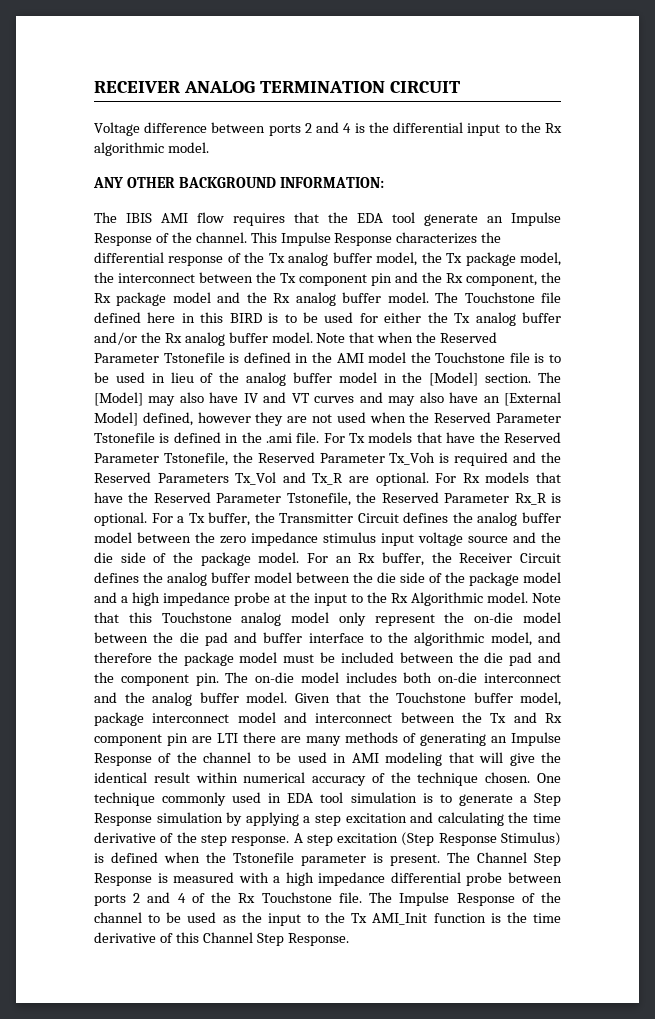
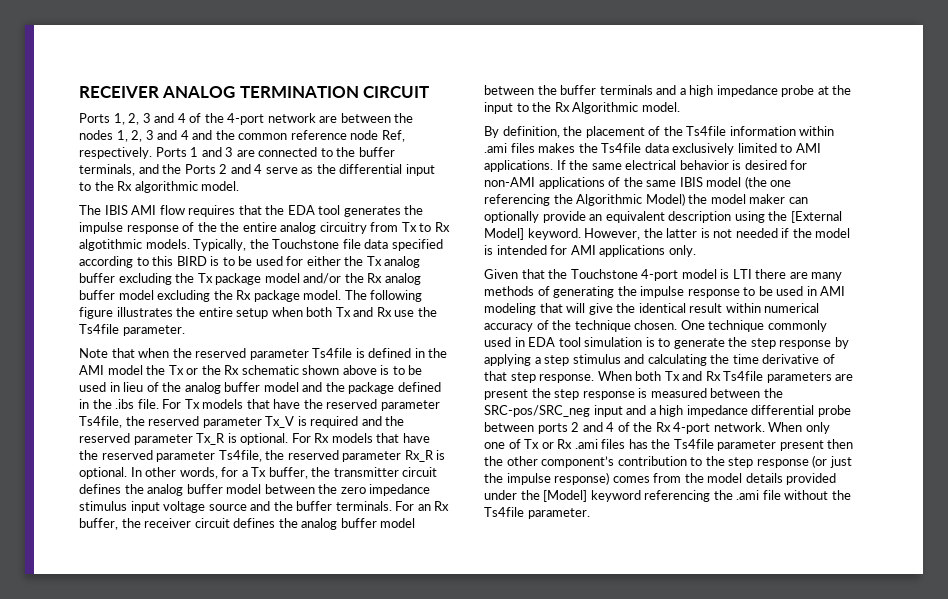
- Voltage difference between ports 2 and 4 is the differential input to the Rx algorithmic model.
+ Ports 1, 2, 3 and 4 of the 4-port network are between the nodes 1, 2, 3 and 4 and the common reference node Ref, respectively. Ports 1 and 3 are connected to the buffer terminals, and the Ports 2 and 4 serve as the differential input to the Rx algorithmic model.
- ANY OTHER BACKGROUND INFORMATION:
- The IBIS AMI flow requires that the EDA tool generate an Impulse Response of the channel. This Impulse Response characterizes the differential response of the Tx analog buffer model, the Tx package model, the interconnect between the Tx component pin and the Rx component, the Rx package model and the Rx analog buffer model. The Touchstone file defined here in this BIRD is to be used for either the Tx analog buffer and/or the Rx analog buffer model. Note that when the Reserved Parameter Tstonefile is defined in the AMI model the Touchstone file is to be used in lieu of the analog buffer model in the [Model] section. The [Model] may also have IV and VT curves and may also have an [External Model] defined, however they are not used when the Reserved Parameter Tstonefile is defined in the .ami file.
+ The IBIS AMI flow requires that the EDA tool generates the impulse response of the the entire analog circuitry from Tx to Rx algotithmic models. Typically, the Touchstone file data specified according to this BIRD is to be used for either the Tx analog buffer excluding the Tx package model and/or the Rx analog buffer model excluding the Rx package model. The following figure illustrates the entire setup when both Tx and Rx use the Ts4file parameter.
+ Note that when the reserved parameter Ts4file is defined in the AMI model the Tx or the Rx schematic shown above is to be used in lieu of the analog buffer model and the package defined in the .ibs file.
- For Tx models that have the Reserved Parameter Tstonefile, the Reserved Parameter Tx_Voh is required and the Reserved Parameters Tx_Vol and Tx_R are optional.
+ For Tx models that have the reserved parameter Ts4file, the reserved parameter Tx_V is required and the reserved parameter Tx_R is optional.
- For Rx models that have the Reserved Parameter Tstonefile, the Reserved Parameter Rx_R is optional. For a Tx buffer, the Transmitter Circuit defines the analog buffer model between the zero impedance stimulus input voltage source and the die side of the package model.
+ For Rx models that have the reserved parameter Ts4file, the reserved parameter Rx_R is optional. In other words, for a Tx buffer, the transmitter circuit defines the analog buffer model between the zero impedance stimulus input voltage source and the buffer terminals.
- For an Rx buffer, the Receiver Circuit defines the analog buffer model between the die side of the package model and a high impedance probe at the input to the Rx Algorithmic model. Note that this Touchstone analog model only represent the on-die model between the die pad and buffer interface to the algorithmic model, and therefore the package model must be included between the die pad and the component pin. The on-die model includes both on-die interconnect and the analog buffer model. Given that the Touchstone buffer model, package interconnect model and interconnect between the Tx and Rx component pin are LTI there are many methods of generating an Impulse Response of the channel to be used in AMI modeling that will give the identical result within numerical accuracy of the technique chosen.
+ For an Rx buffer, the receiver circuit defines the analog buffer model between the buffer terminals and a high impedance probe at the input to the Rx Algorithmic model.
+ By definition, the placement of the Ts4file information within .ami files makes the Ts4file data exclusively limited to AMI applications. If the same electrical behavior is desired for non-AMI applications of the same IBIS model (the one referencing the Algorithmic Model) the model maker can optionally provide an equivalent description using the [External Model] keyword. However, the latter is not needed if the model is intended for AMI applications only.
+ Given that the Touchstone 4-port model is LTI there are many methods of generating the impulse response to be used in AMI modeling that will give the identical result within numerical accuracy of the technique chosen.
- One technique commonly used in EDA tool simulation is to generate a Step Response simulation by applying a step excitation and calculating the time derivative of the step response. A step excitation (Step Response Stimulus) is defined when the Tstonefile parameter is present. The Channel Step Response is measured with a high impedance differential probe between ports 2 and 4 of the Rx Touchstone file. The Impulse Response of the channel to be used as the input to the Tx AMI_Init function is the time derivative of this Channel Step Response.
+ One technique commonly used in EDA tool simulation is to generate the step response by applying a step stimulus and calculating the time derivative of that step response. When both Tx and Rx Ts4file parameters are present the step response is measured between the SRC-pos/SRC_neg input and a high impedance differential probe between ports 2 and 4 of the Rx 4-port network. When only one of Tx or Rx .ami files has the Ts4file parameter present then the other component’s contribution to the step response (or just the impulse response) comes from the model details provided under the [Model] keyword referencing the .ami file without the Ts4file parameter.

